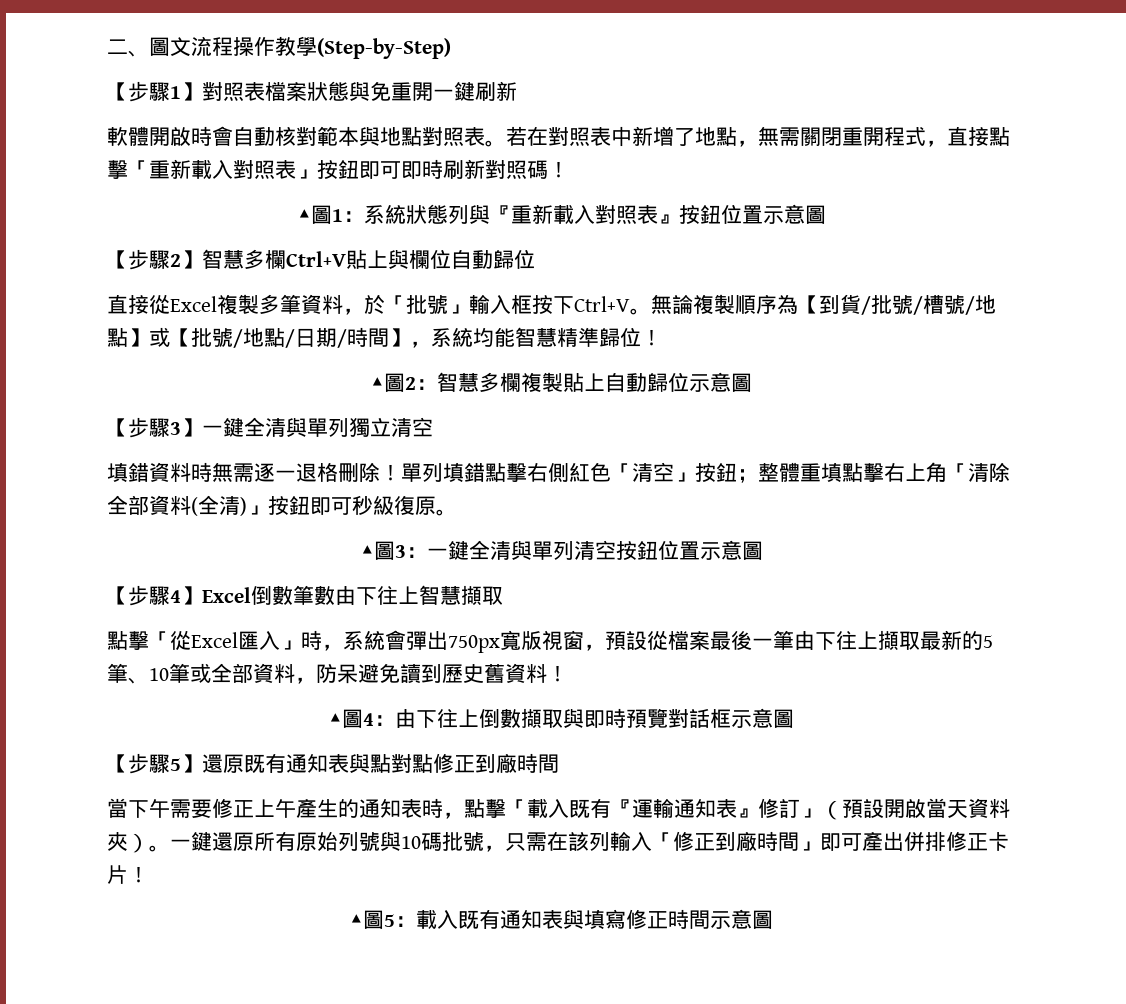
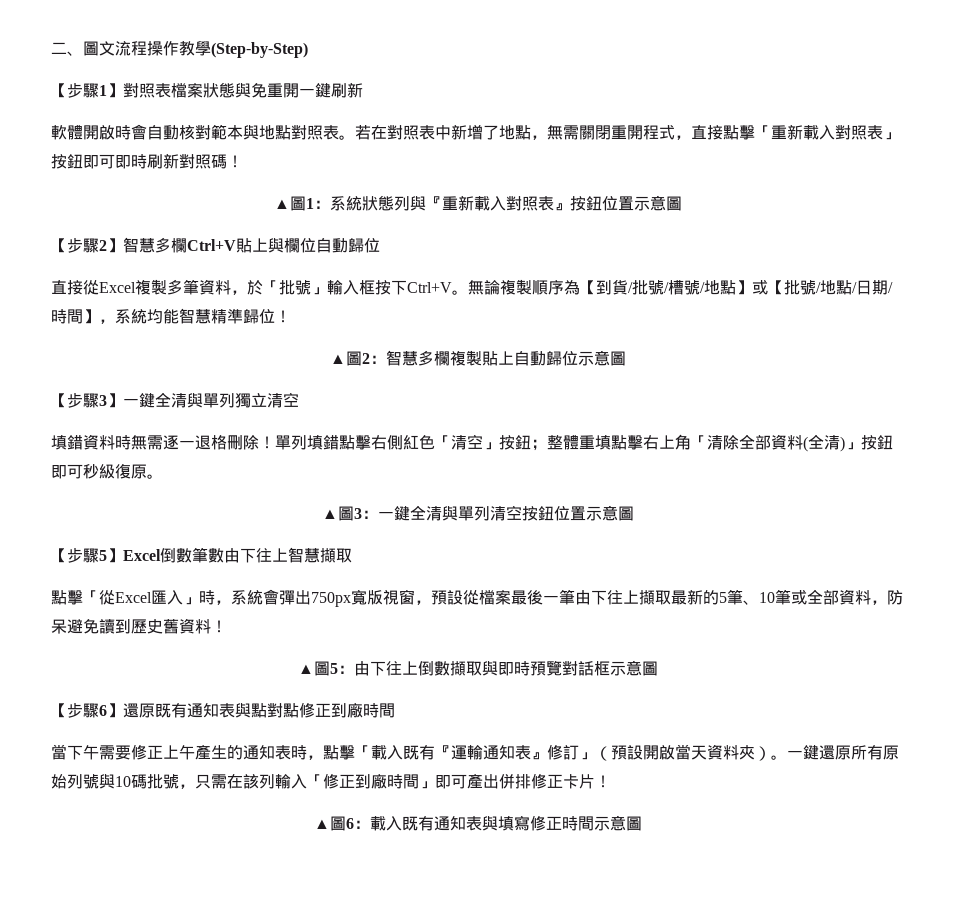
- 【步驟4】Excel倒數筆數由下往上智慧擷取
+ 【步驟5】Excel倒數筆數由下往上智慧擷取
- ▲圖4：由下往上倒數擷取與即時預覽對話框示意圖
+ ▲圖5：由下往上倒數擷取與即時預覽對話框示意圖
- 【步驟5】還原既有通知表與點對點修正到廠時間
+ 【步驟6】還原既有通知表與點對點修正到廠時間
- ▲圖5：載入既有通知表與填寫修正時間示意圖
+ ▲圖6：載入既有通知表與填寫修正時間示意圖

